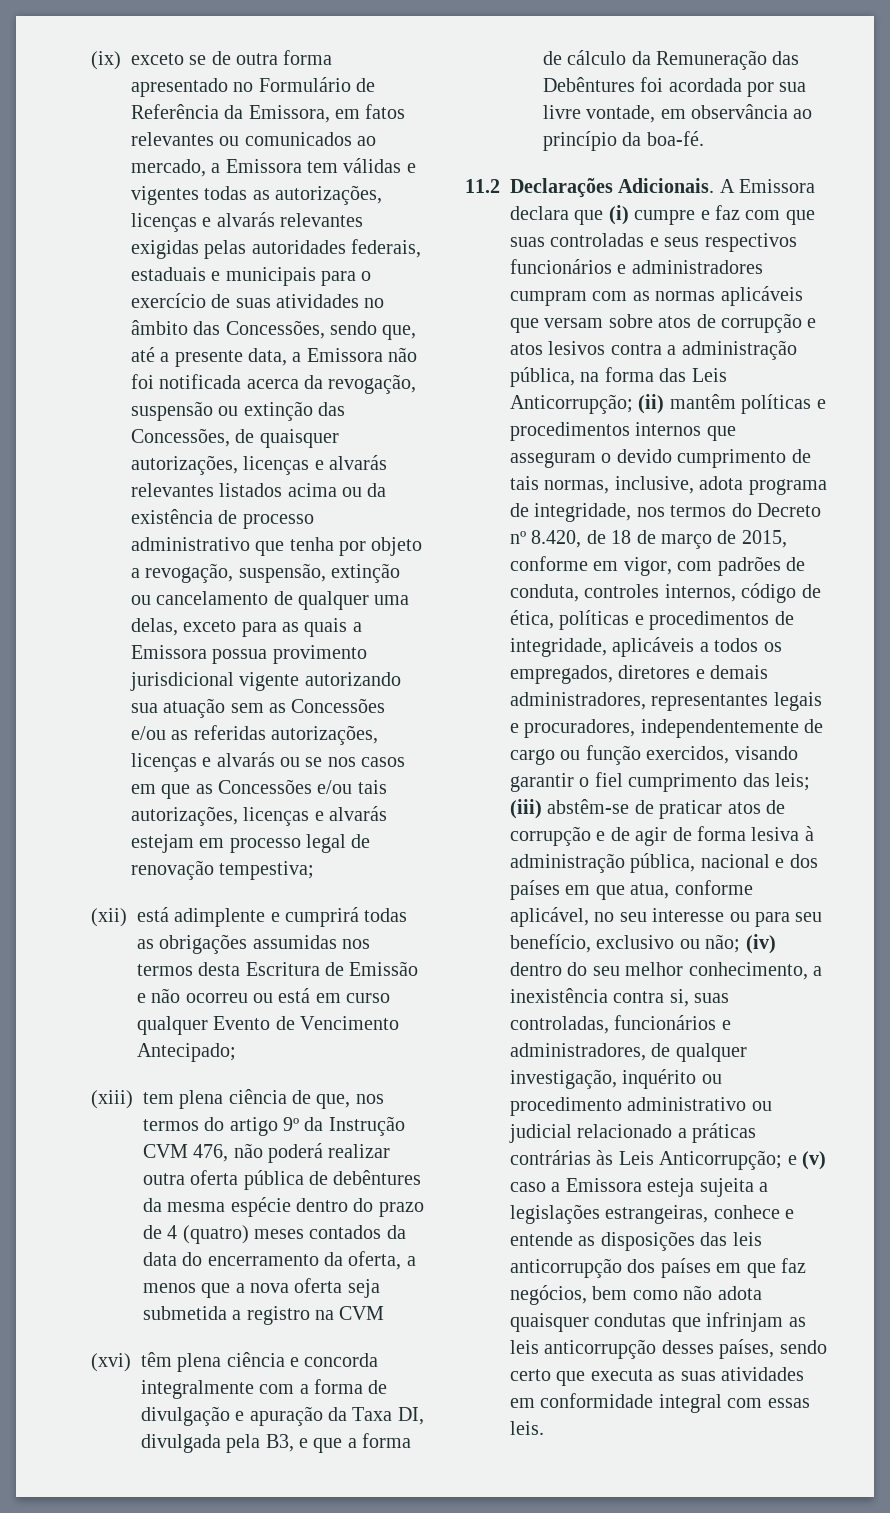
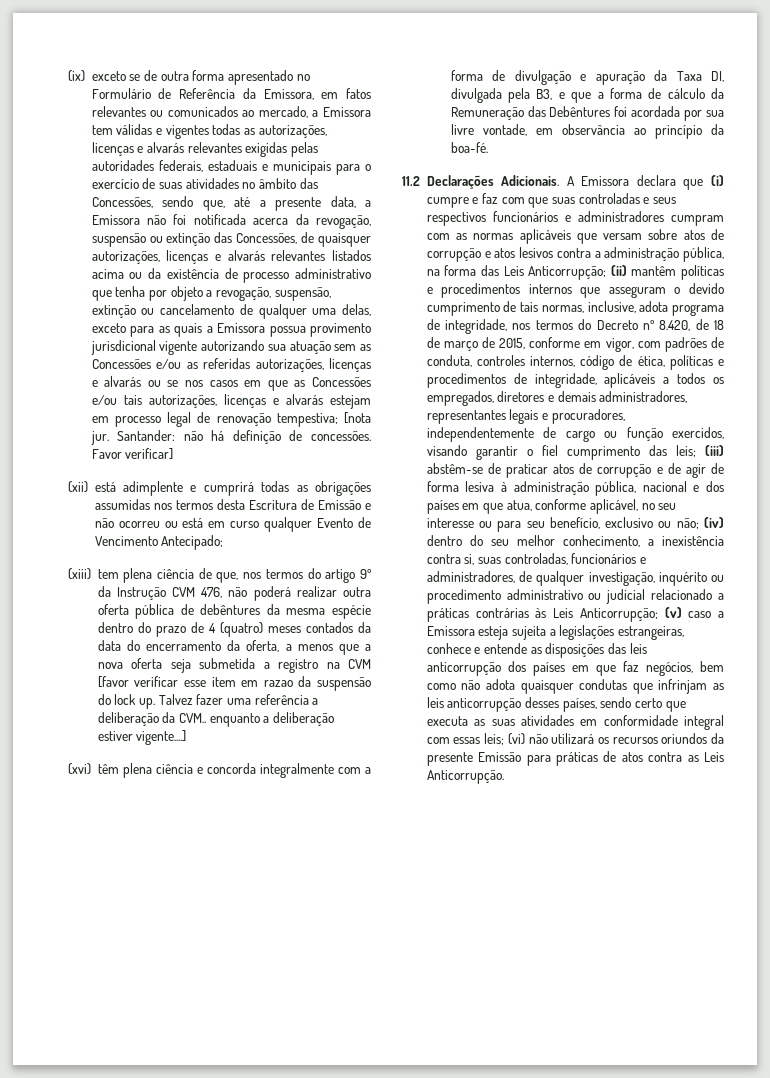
+ [nota jur. Santander: não há definição de concessões. Favor verificar]
- (xiii) tem plena ciência de que, nos termos do artigo 9º da Instrução CVM 476, não poderá realizar outra oferta pública de debêntures da mesma espécie dentro do prazo de 4 (quatro) meses contados da data do encerramento da oferta, a menos que a nova oferta seja submetida a registro na CVM
+ (xiii) tem plena ciência de que, nos termos do artigo 9º da Instrução CVM 476, não poderá realizar outra oferta pública de debêntures da mesma espécie dentro do prazo de 4 (quatro) meses contados da data do encerramento da oferta, a menos que a nova oferta seja submetida a registro na CVM [favor verificar esse item em razao da suspensão do lock up. Talvez fazer uma referência a deliberação da CVM.. enquanto a deliberação estiver vigente....]
- e (v) caso a Emissora esteja sujeita a legislações estrangeiras, conhece e entende as disposições das leis anticorrupção dos países em que faz negócios, bem como não adota quaisquer condutas que infrinjam as leis anticorrupção desses países, sendo certo que executa as suas atividades em conformidade integral com essas leis.
+ (v) caso a Emissora esteja sujeita a legislações estrangeiras, conhece e entende as disposições das leis anticorrupção dos países em que faz negócios, bem como não adota quaisquer condutas que infrinjam as leis anticorrupção desses países, sendo certo que executa as suas atividades em conformidade integral com essas leis; (vi) não utilizará os recursos oriundos da presente Emissão para práticas de atos contra as Leis Anticorrupção.

